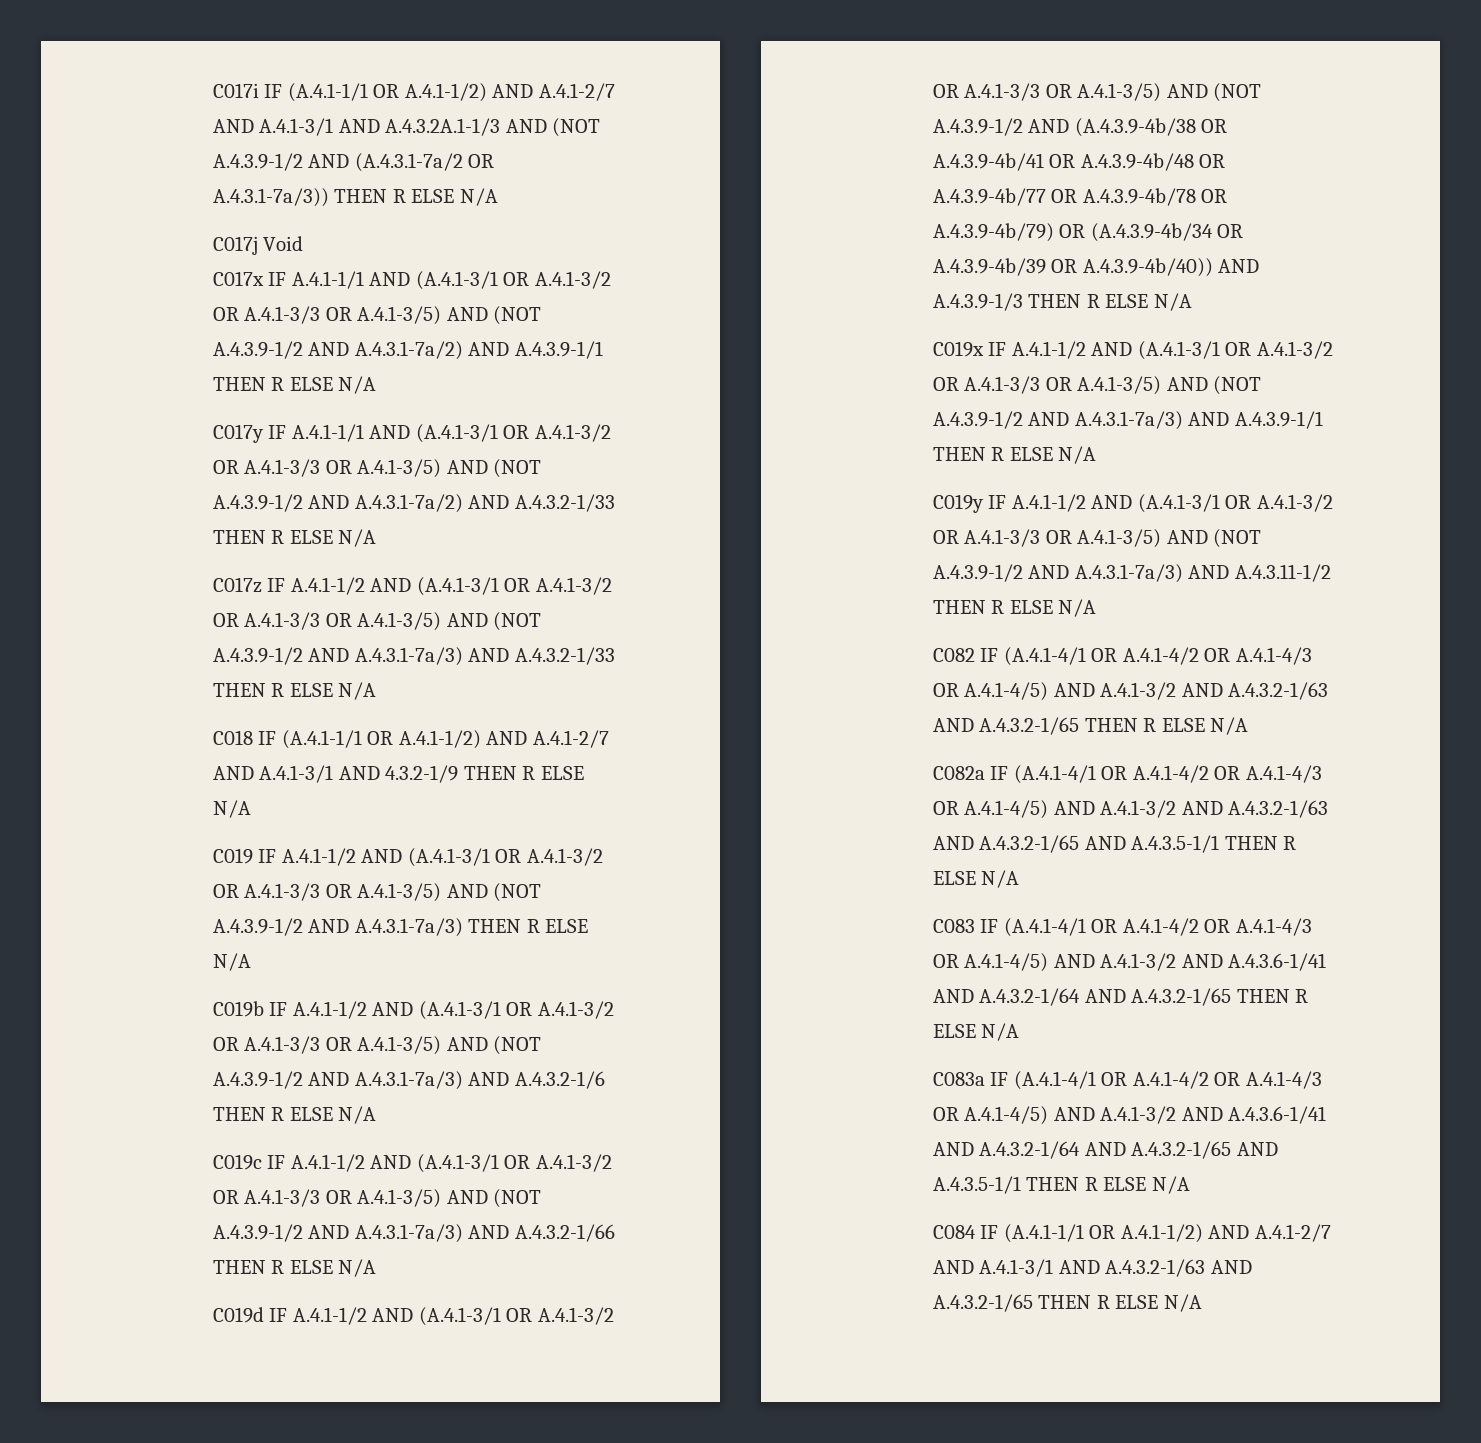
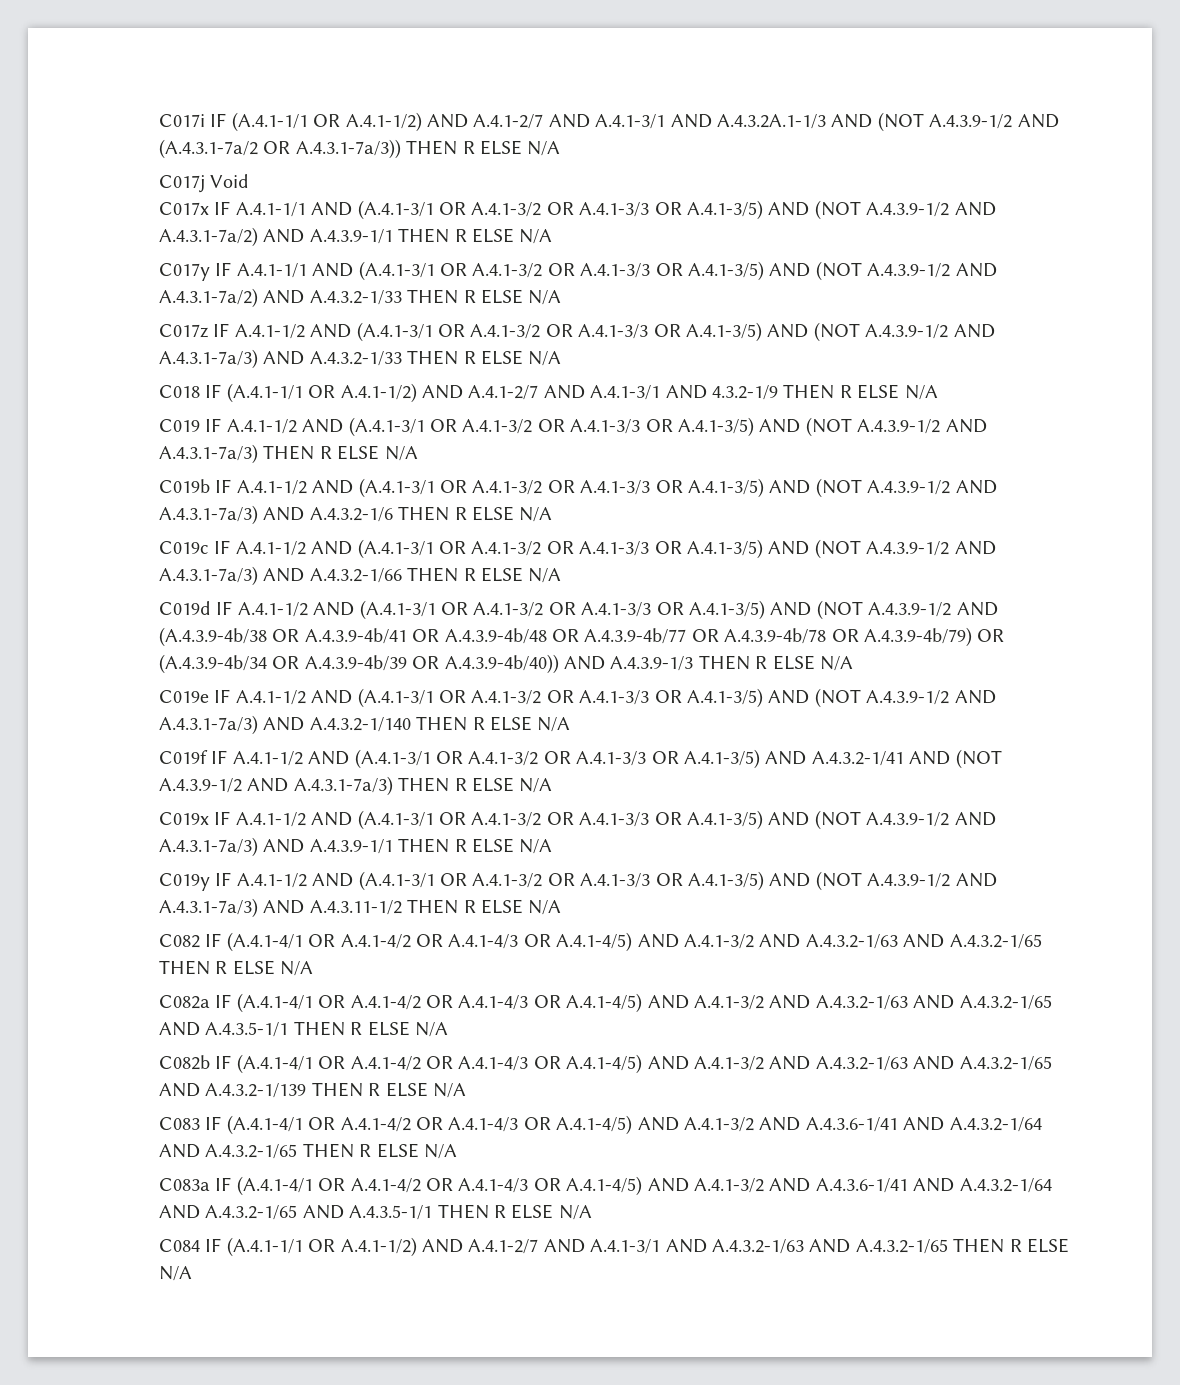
+ C019e IF A.4.1-1/2 AND (A.4.1-3/1 OR A.4.1-3/2 OR A.4.1-3/3 OR A.4.1-3/5) AND (NOT A.4.3.9-1/2 AND A.4.3.1-7a/3) AND A.4.3.2-1/140 THEN R ELSE N/A
+ C019f IF A.4.1-1/2 AND (A.4.1-3/1 OR A.4.1-3/2 OR A.4.1-3/3 OR A.4.1-3/5) AND A.4.3.2-1/41 AND (NOT A.4.3.9-1/2 AND A.4.3.1-7a/3) THEN R ELSE N/A
+ C082b IF (A.4.1-4/1 OR A.4.1-4/2 OR A.4.1-4/3 OR A.4.1-4/5) AND A.4.1-3/2 AND A.4.3.2-1/63 AND A.4.3.2-1/65 AND A.4.3.2-1/139 THEN R ELSE N/A

